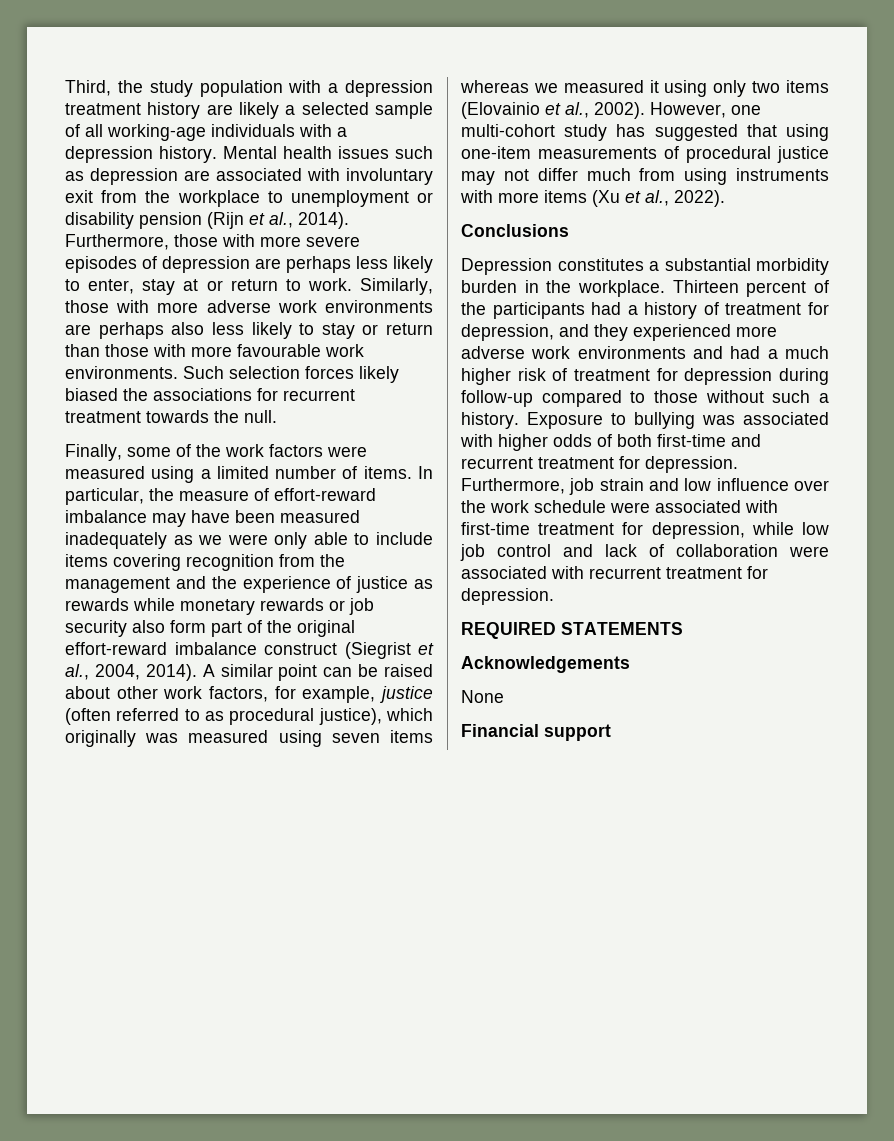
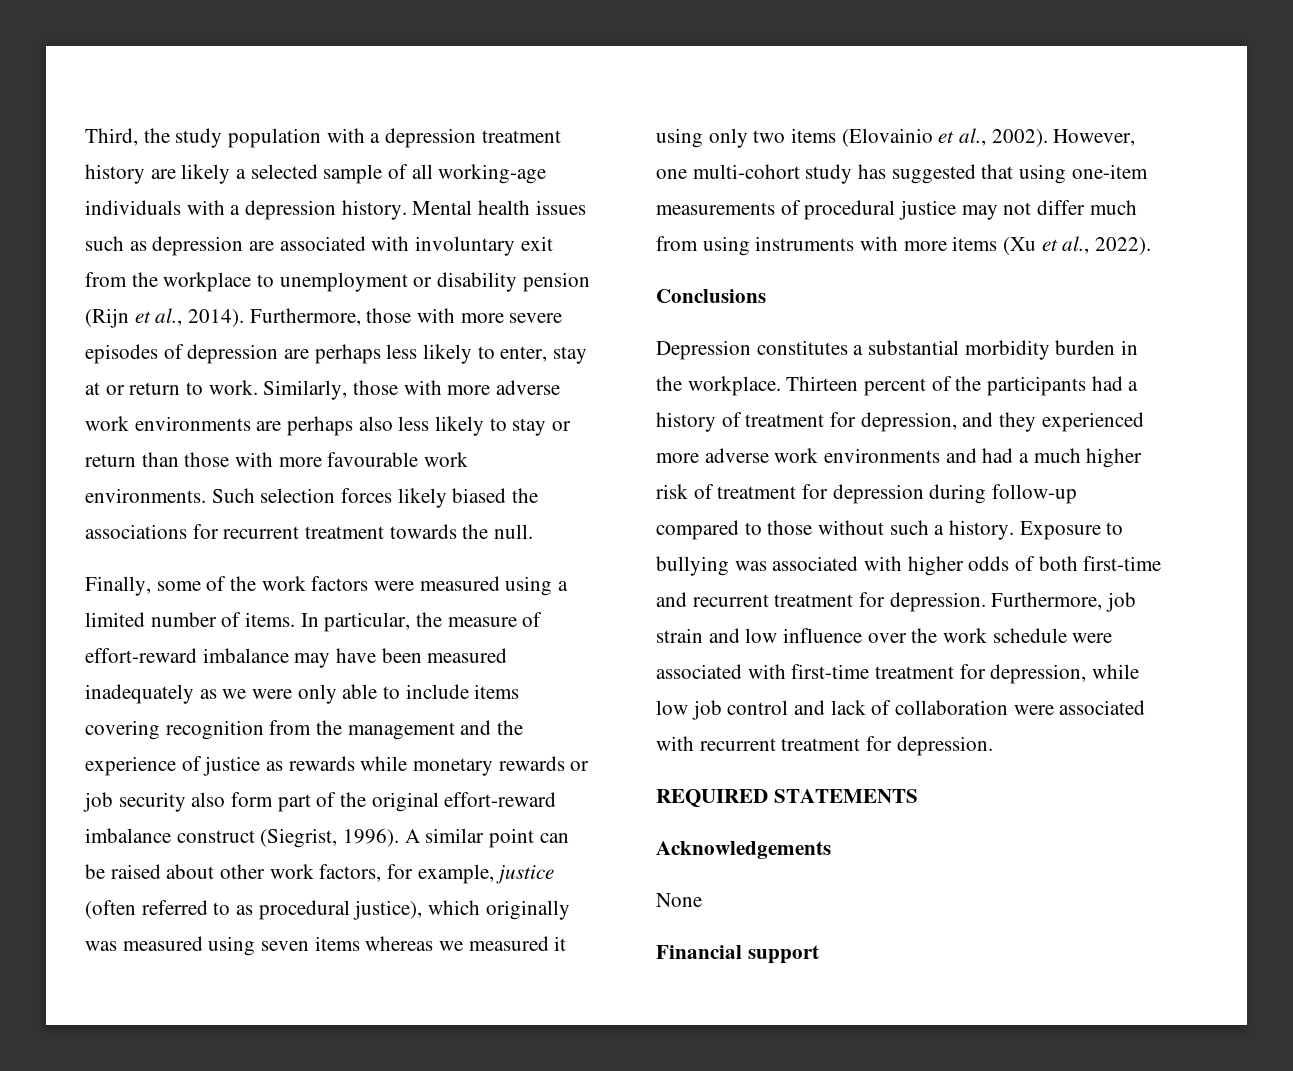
- In particular, the measure of effort-reward imbalance may have been measured inadequately as we were only able to include items covering recognition from the management and the experience of justice as rewards while monetary rewards or job security also form part of the original effort-reward imbalance construct (Siegrist et al., 2004, 2014).
+ In particular, the measure of effort-reward imbalance may have been measured inadequately as we were only able to include items covering recognition from the management and the experience of justice as rewards while monetary rewards or job security also form part of the original effort-reward imbalance construct (Siegrist, 1996).

